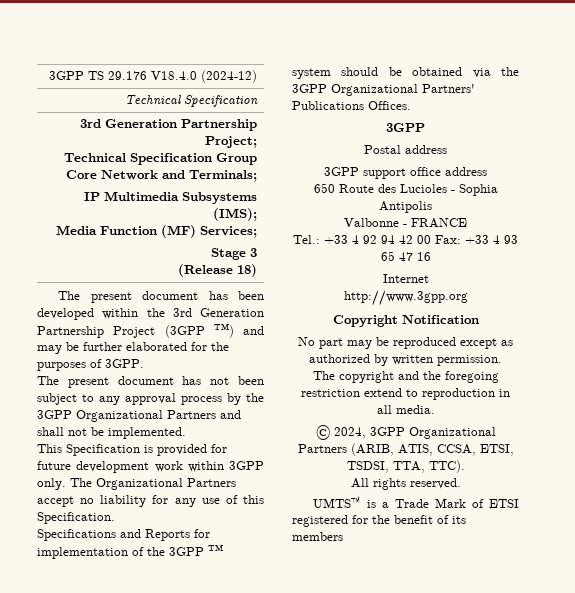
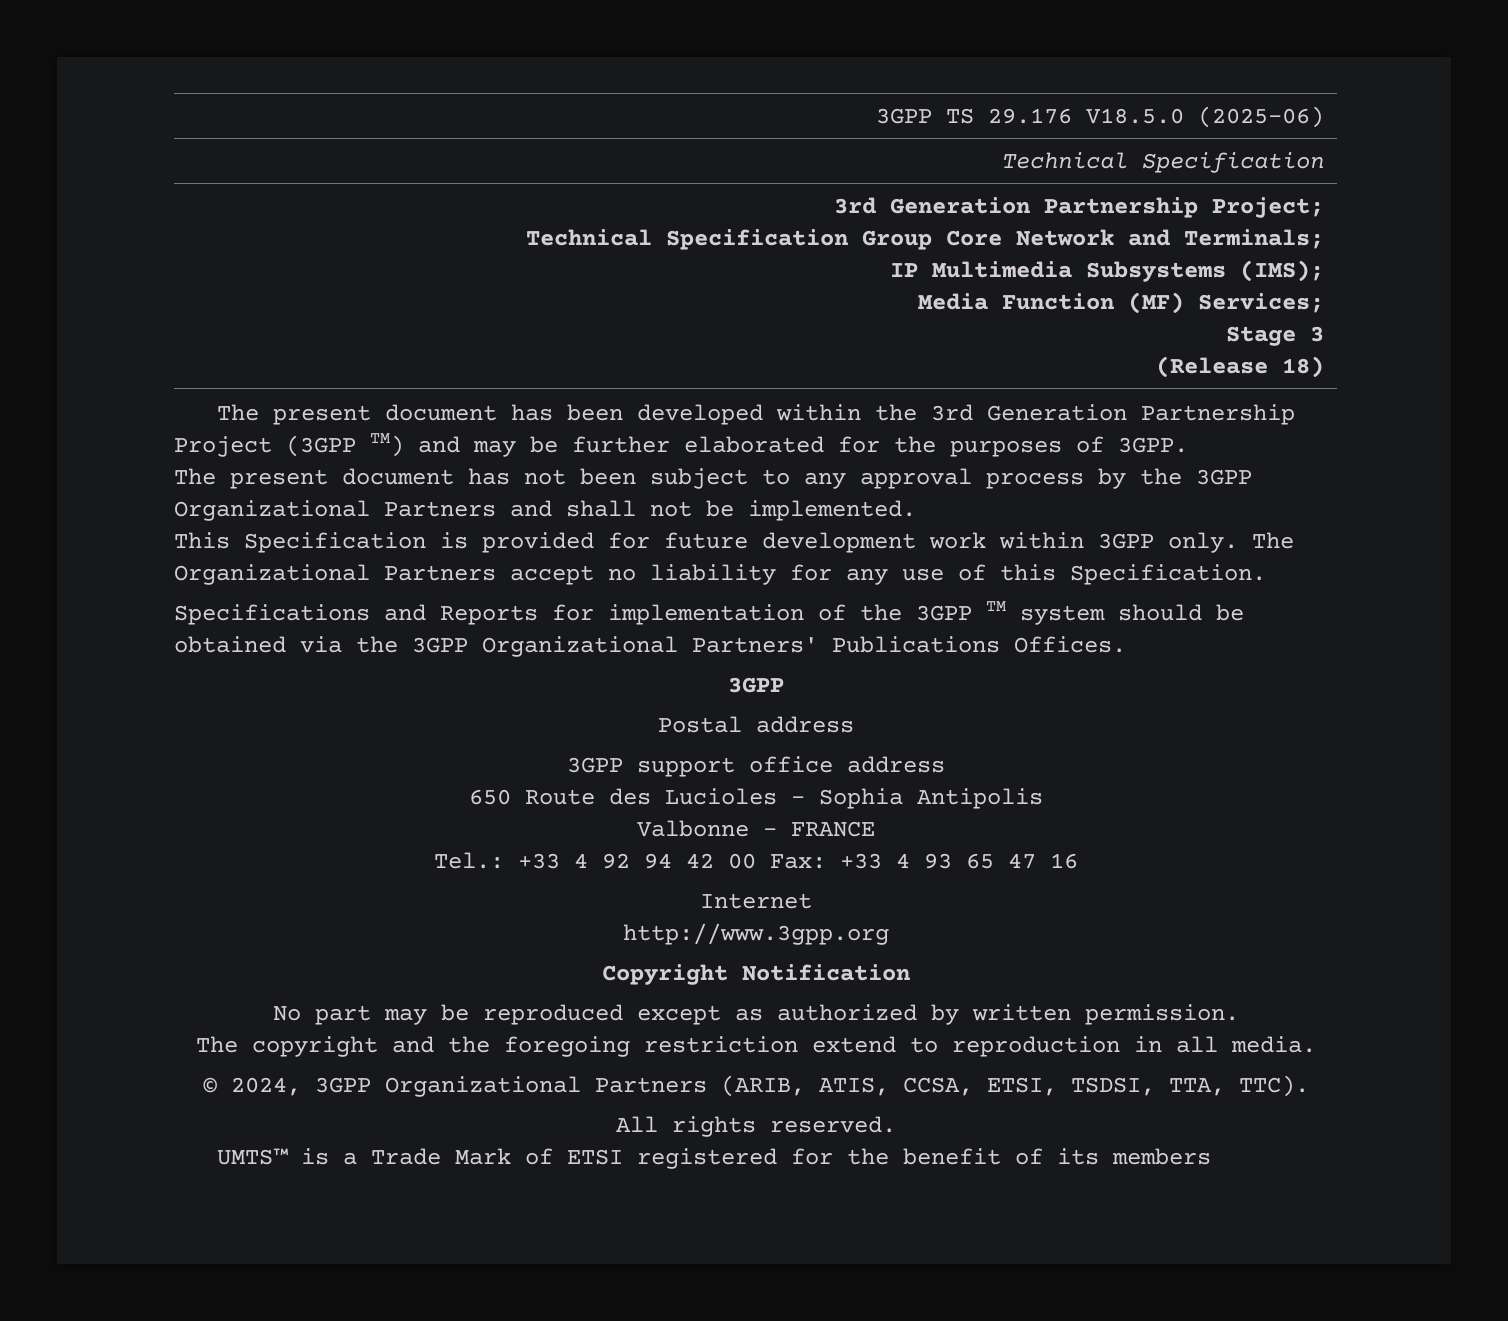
- 3GPP TS 29.176 V18.4.0 (2024-12)
+ 3GPP TS 29.176 V18.5.0 (2025-06)

